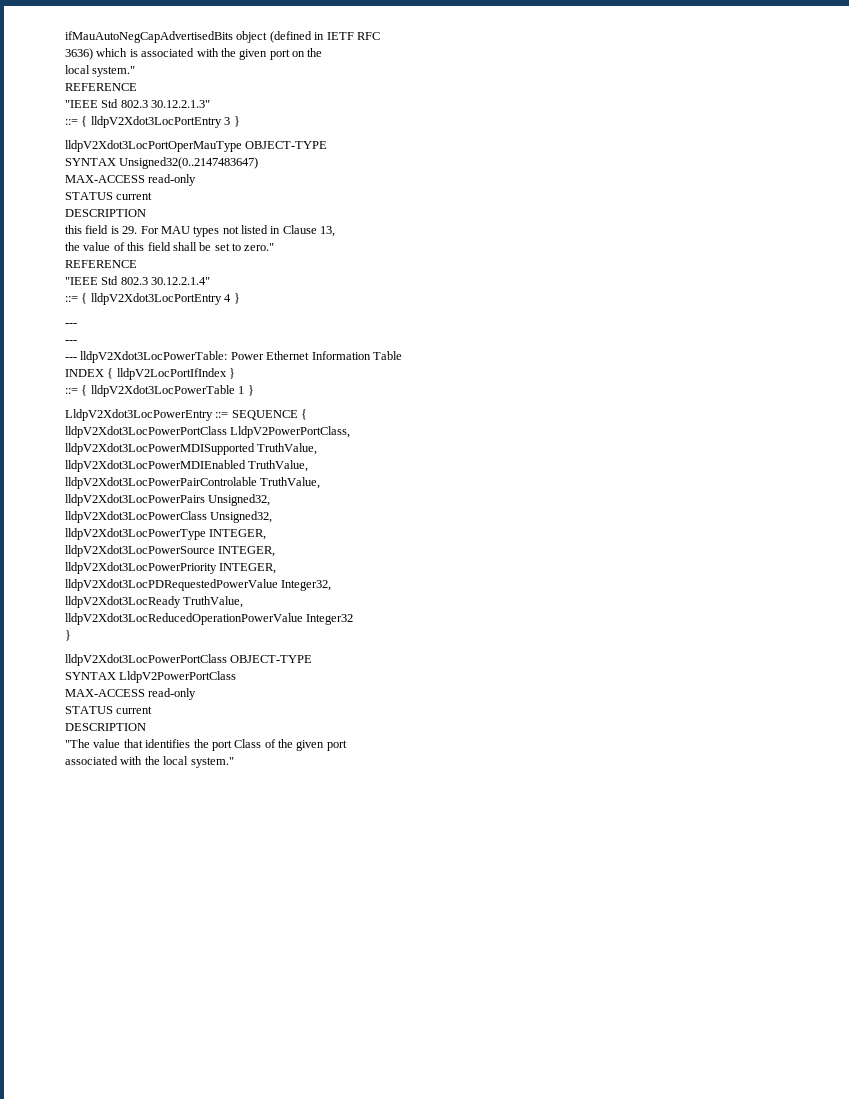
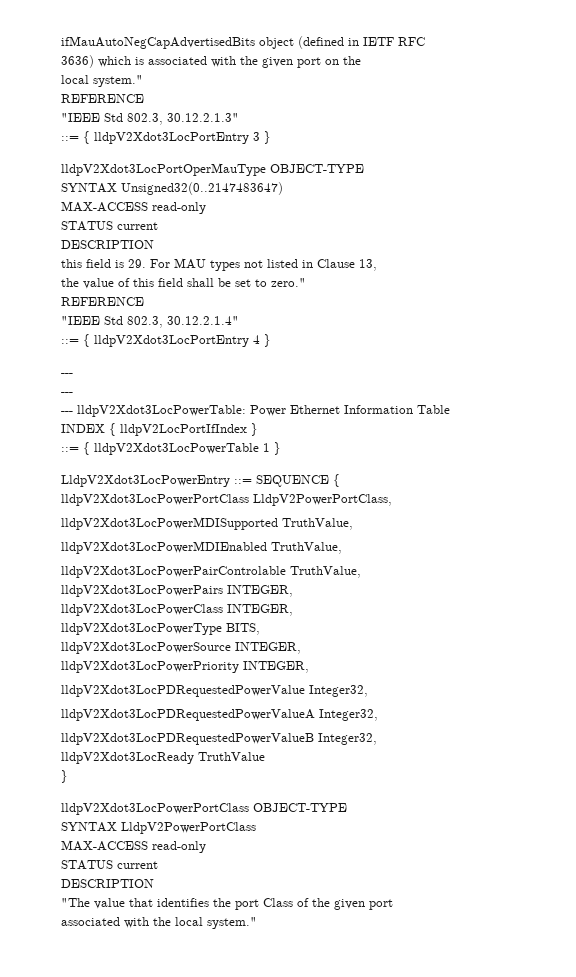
- "IEEE Std 802.3 30.12.2.1.3"
+ "IEEE Std 802.3, 30.12.2.1.3"
- "IEEE Std 802.3 30.12.2.1.4"
+ "IEEE Std 802.3, 30.12.2.1.4"
- lldpV2Xdot3LocPowerPairs Unsigned32,
+ lldpV2Xdot3LocPowerPairs INTEGER,
- lldpV2Xdot3LocPowerClass Unsigned32,
+ lldpV2Xdot3LocPowerClass INTEGER,
- lldpV2Xdot3LocPowerType INTEGER,
+ lldpV2Xdot3LocPowerType BITS,
- lldpV2Xdot3LocReady TruthValue,
- lldpV2Xdot3LocReducedOperationPowerValue Integer32
+ lldpV2Xdot3LocPDRequestedPowerValueA Integer32,
+ lldpV2Xdot3LocPDRequestedPowerValueB Integer32,
+ lldpV2Xdot3LocReady TruthValue

